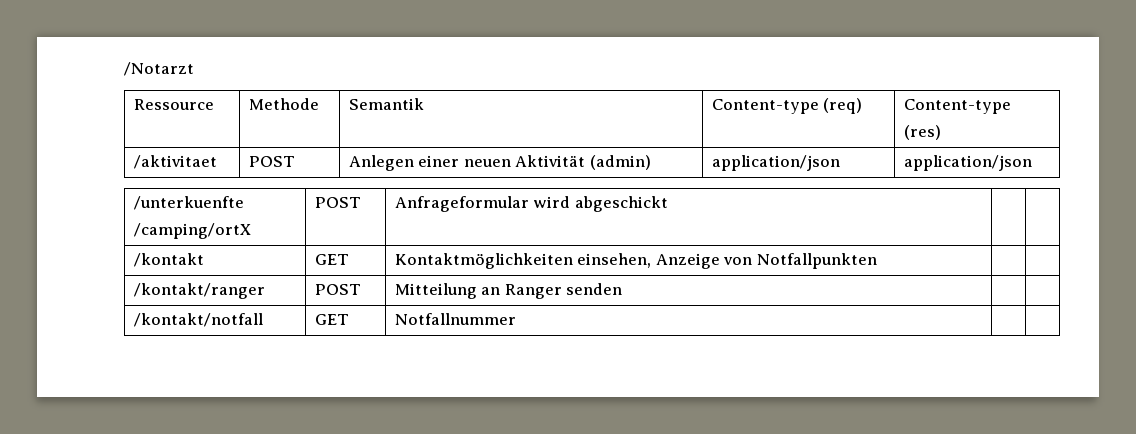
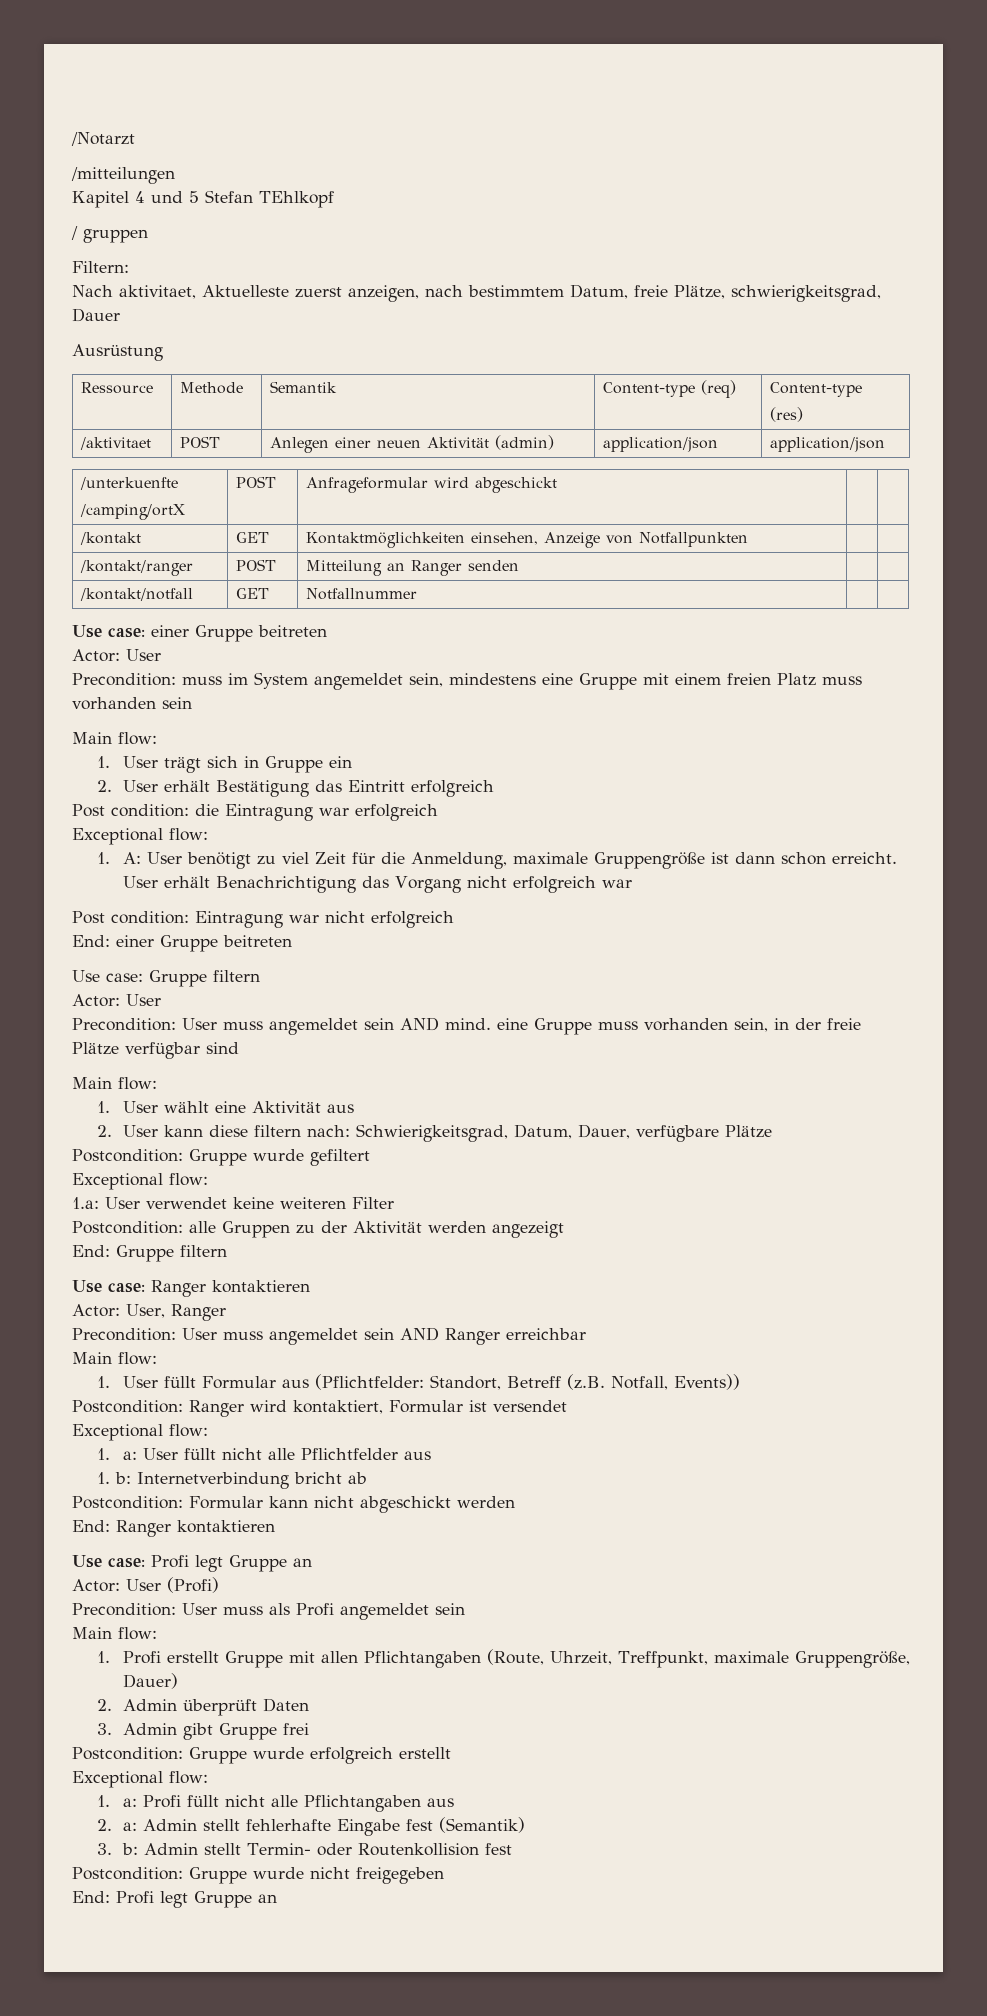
+ /mitteilungen
+ Kapitel 4 und 5 Stefan TEhlkopf
+ / gruppen
+ Filtern:
+ Nach aktivitaet, Aktuelleste zuerst anzeigen, nach bestimmtem Datum, freie Plätze, schwierigkeitsgrad, Dauer
+ Ausrüstung
+ Use case: einer Gruppe beitreten
+ Actor: User
+ Precondition: muss im System angemeldet sein, mindestens eine Gruppe mit einem freien Platz muss vorhanden sein
+ Main flow:
+ 1. User trägt sich in Gruppe ein
+ 2. User erhält Bestätigung das Eintritt erfolgreich
+ Post condition: die Eintragung war erfolgreich
+ Exceptional flow:
+ 1. A: User benötigt zu viel Zeit für die Anmeldung, maximale Gruppengröße ist dann schon erreicht. User erhält Benachrichtigung das Vorgang nicht erfolgreich war
+ Post condition: Eintragung war nicht erfolgreich
+ End: einer Gruppe beitreten
+ Use case: Gruppe filtern
+ Actor: User
+ Precondition: User muss angemeldet sein AND mind. eine Gruppe muss vorhanden sein, in der freie Plätze verfügbar sind
+ Main flow:
+ 1. User wählt eine Aktivität aus
+ 2. User kann diese filtern nach: Schwierigkeitsgrad, Datum, Dauer, verfügbare Plätze
+ Postcondition: Gruppe wurde gefiltert
+ Exceptional flow:
+ 1.a: User verwendet keine weiteren Filter
+ Postcondition: alle Gruppen zu der Aktivität werden angezeigt
+ End: Gruppe filtern
+ Use case: Ranger kontaktieren
+ Actor: User, Ranger
+ Precondition: User muss angemeldet sein AND Ranger erreichbar
+ Main flow:
+ 1. User füllt Formular aus (Pflichtfelder: Standort, Betreff (z.B. Notfall, Events))
+ Postcondition: Ranger wird kontaktiert, Formular ist versendet
+ Exceptional flow:
+ 1. a: User füllt nicht alle Pflichtfelder aus
+ 1. b: Internetverbindung bricht ab
+ Postcondition: Formular kann nicht abgeschickt werden
+ End: Ranger kontaktieren
+ Use case: Profi legt Gruppe an
+ Actor: User (Profi)
+ Precondition: User muss als Profi angemeldet sein
+ Main flow:
+ 1. Profi erstellt Gruppe mit allen Pflichtangaben (Route, Uhrzeit, Treffpunkt, maximale Gruppengröße, Dauer)
+ 2. Admin überprüft Daten
+ 3. Admin gibt Gruppe frei
+ Postcondition: Gruppe wurde erfolgreich erstellt
+ Exceptional flow:
+ 1. a: Profi füllt nicht alle Pflichtangaben aus
+ 2. a: Admin stellt fehlerhafte Eingabe fest (Semantik)
+ 3. b: Admin stellt Termin- oder Routenkollision fest
+ Postcondition: Gruppe wurde nicht freigegeben
+ End: Profi legt Gruppe an

